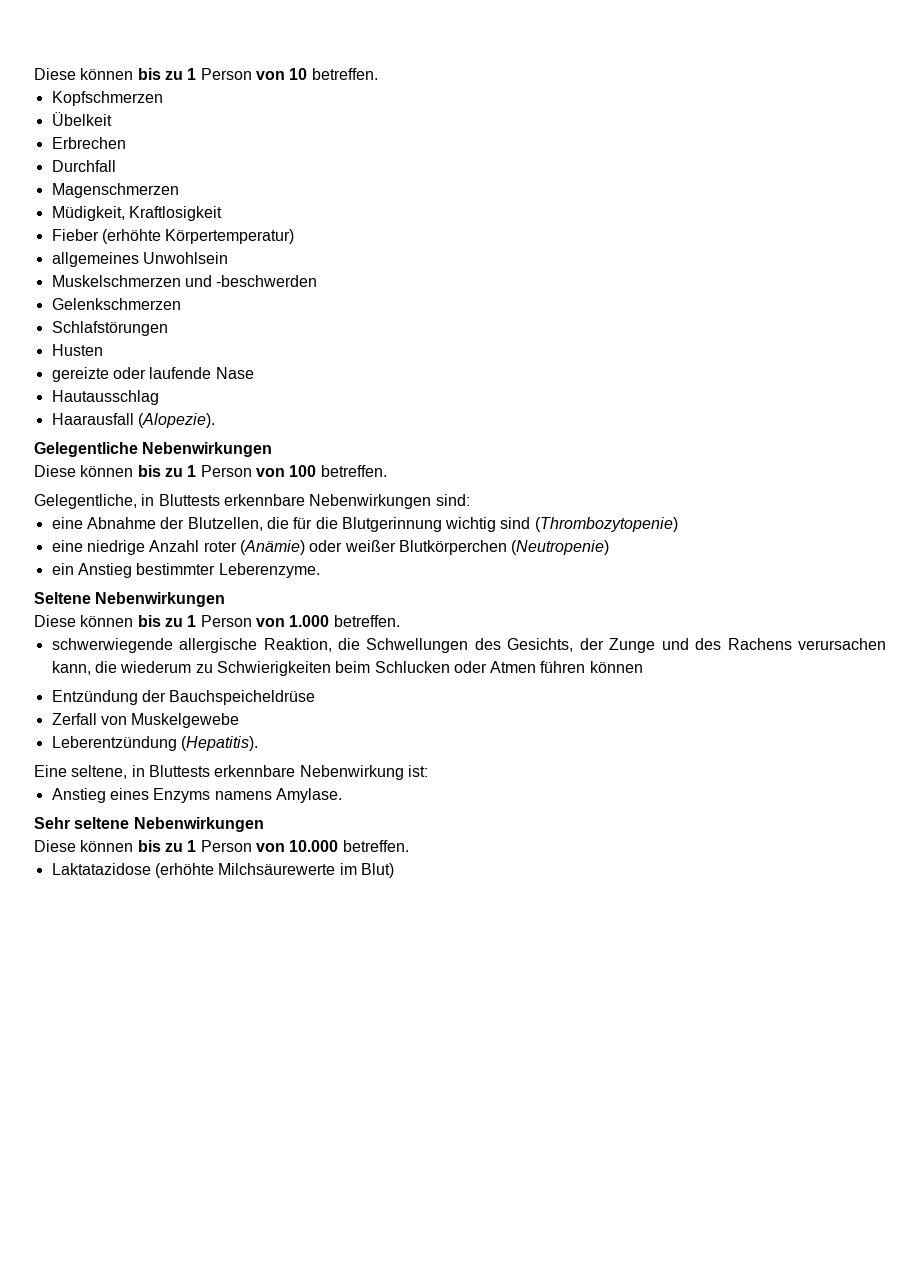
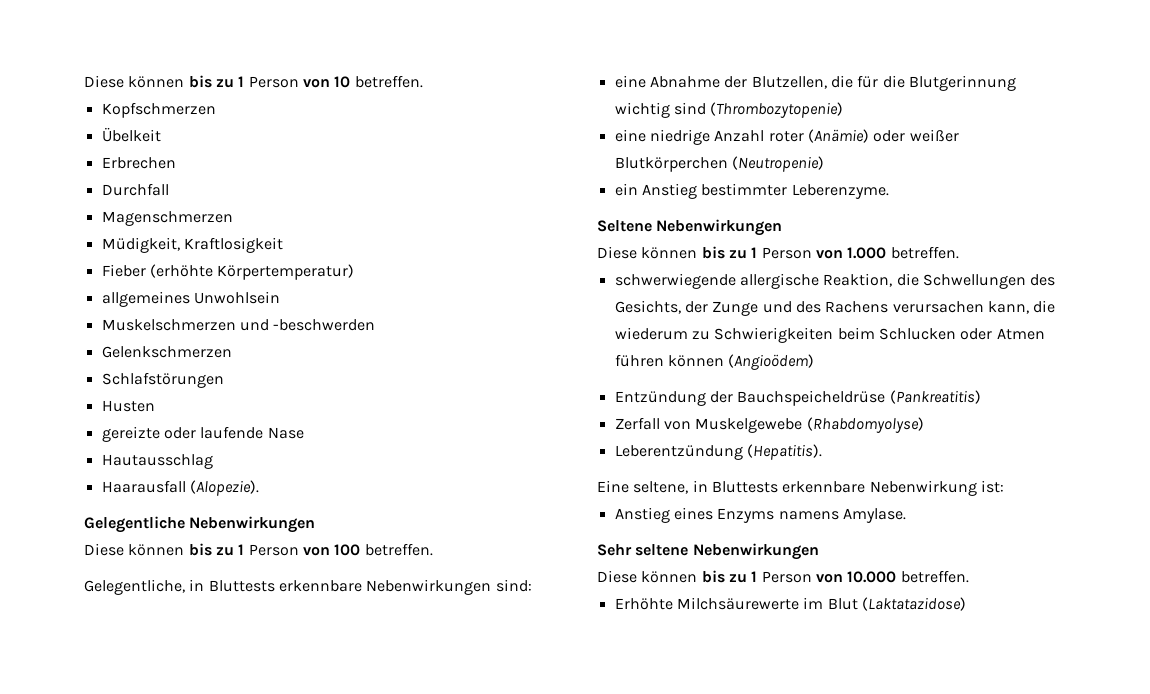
- schwerwiegende allergische Reaktion, die Schwellungen des Gesichts, der Zunge und des Rachens verursachen kann, die wiederum zu Schwierigkeiten beim Schlucken oder Atmen führen können
+ schwerwiegende allergische Reaktion, die Schwellungen des Gesichts, der Zunge und des Rachens verursachen kann, die wiederum zu Schwierigkeiten beim Schlucken oder Atmen führen können (Angioödem)
- Entzündung der Bauchspeicheldrüse
+ Entzündung der Bauchspeicheldrüse (Pankreatitis)
- Zerfall von Muskelgewebe
+ Zerfall von Muskelgewebe (Rhabdomyolyse)
- Laktatazidose (erhöhte Milchsäurewerte im Blut)
+ Erhöhte Milchsäurewerte im Blut (Laktatazidose)

